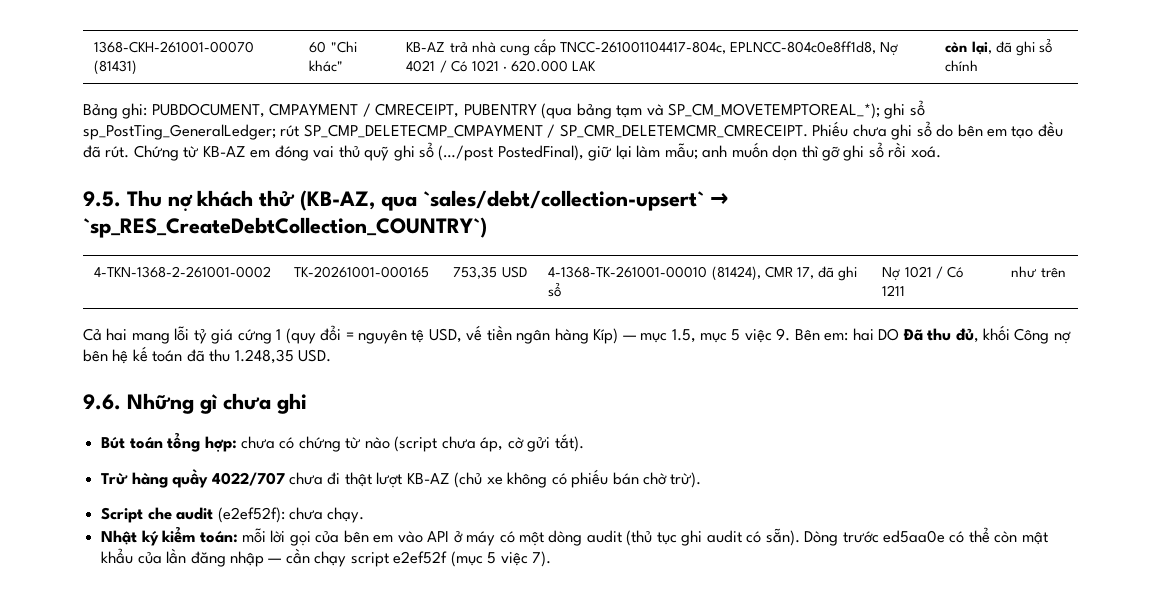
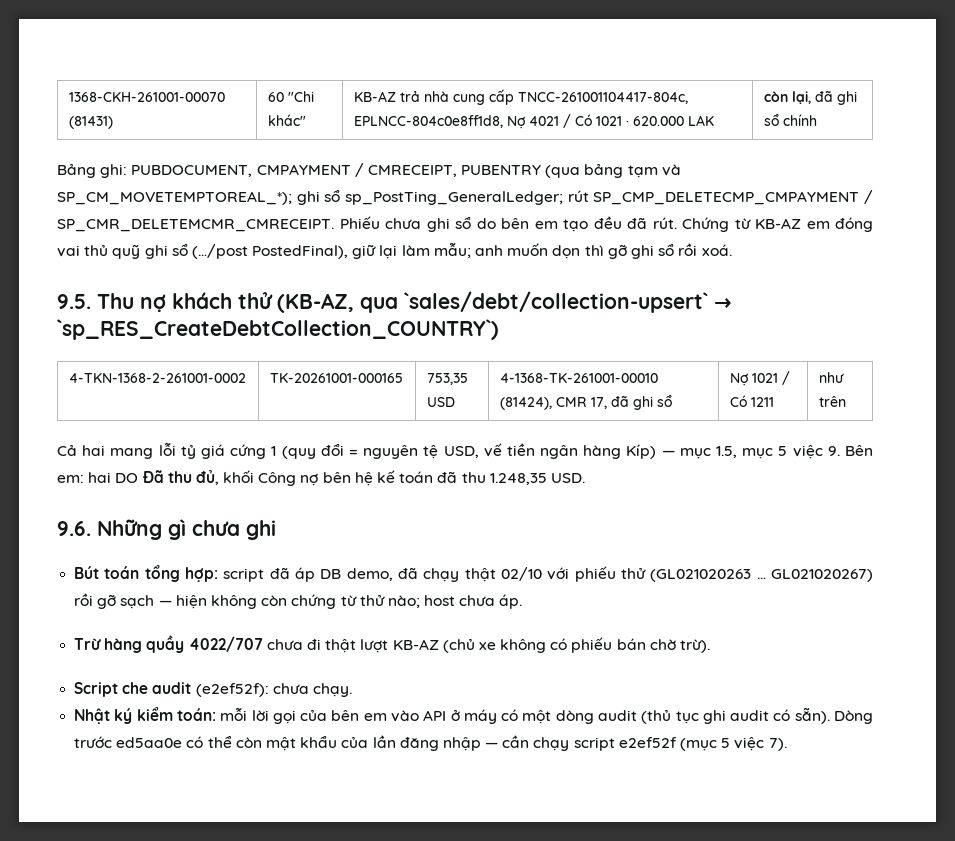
- Bút toán tổng hợp: chưa có chứng từ nào (script chưa áp, cờ gửi tắt).
+ Bút toán tổng hợp: script đã áp DB demo, đã chạy thật 02/10 với phiếu thử (GL021020263 … GL021020267) rồi gỡ sạch — hiện không còn chứng từ thử nào; host chưa áp.

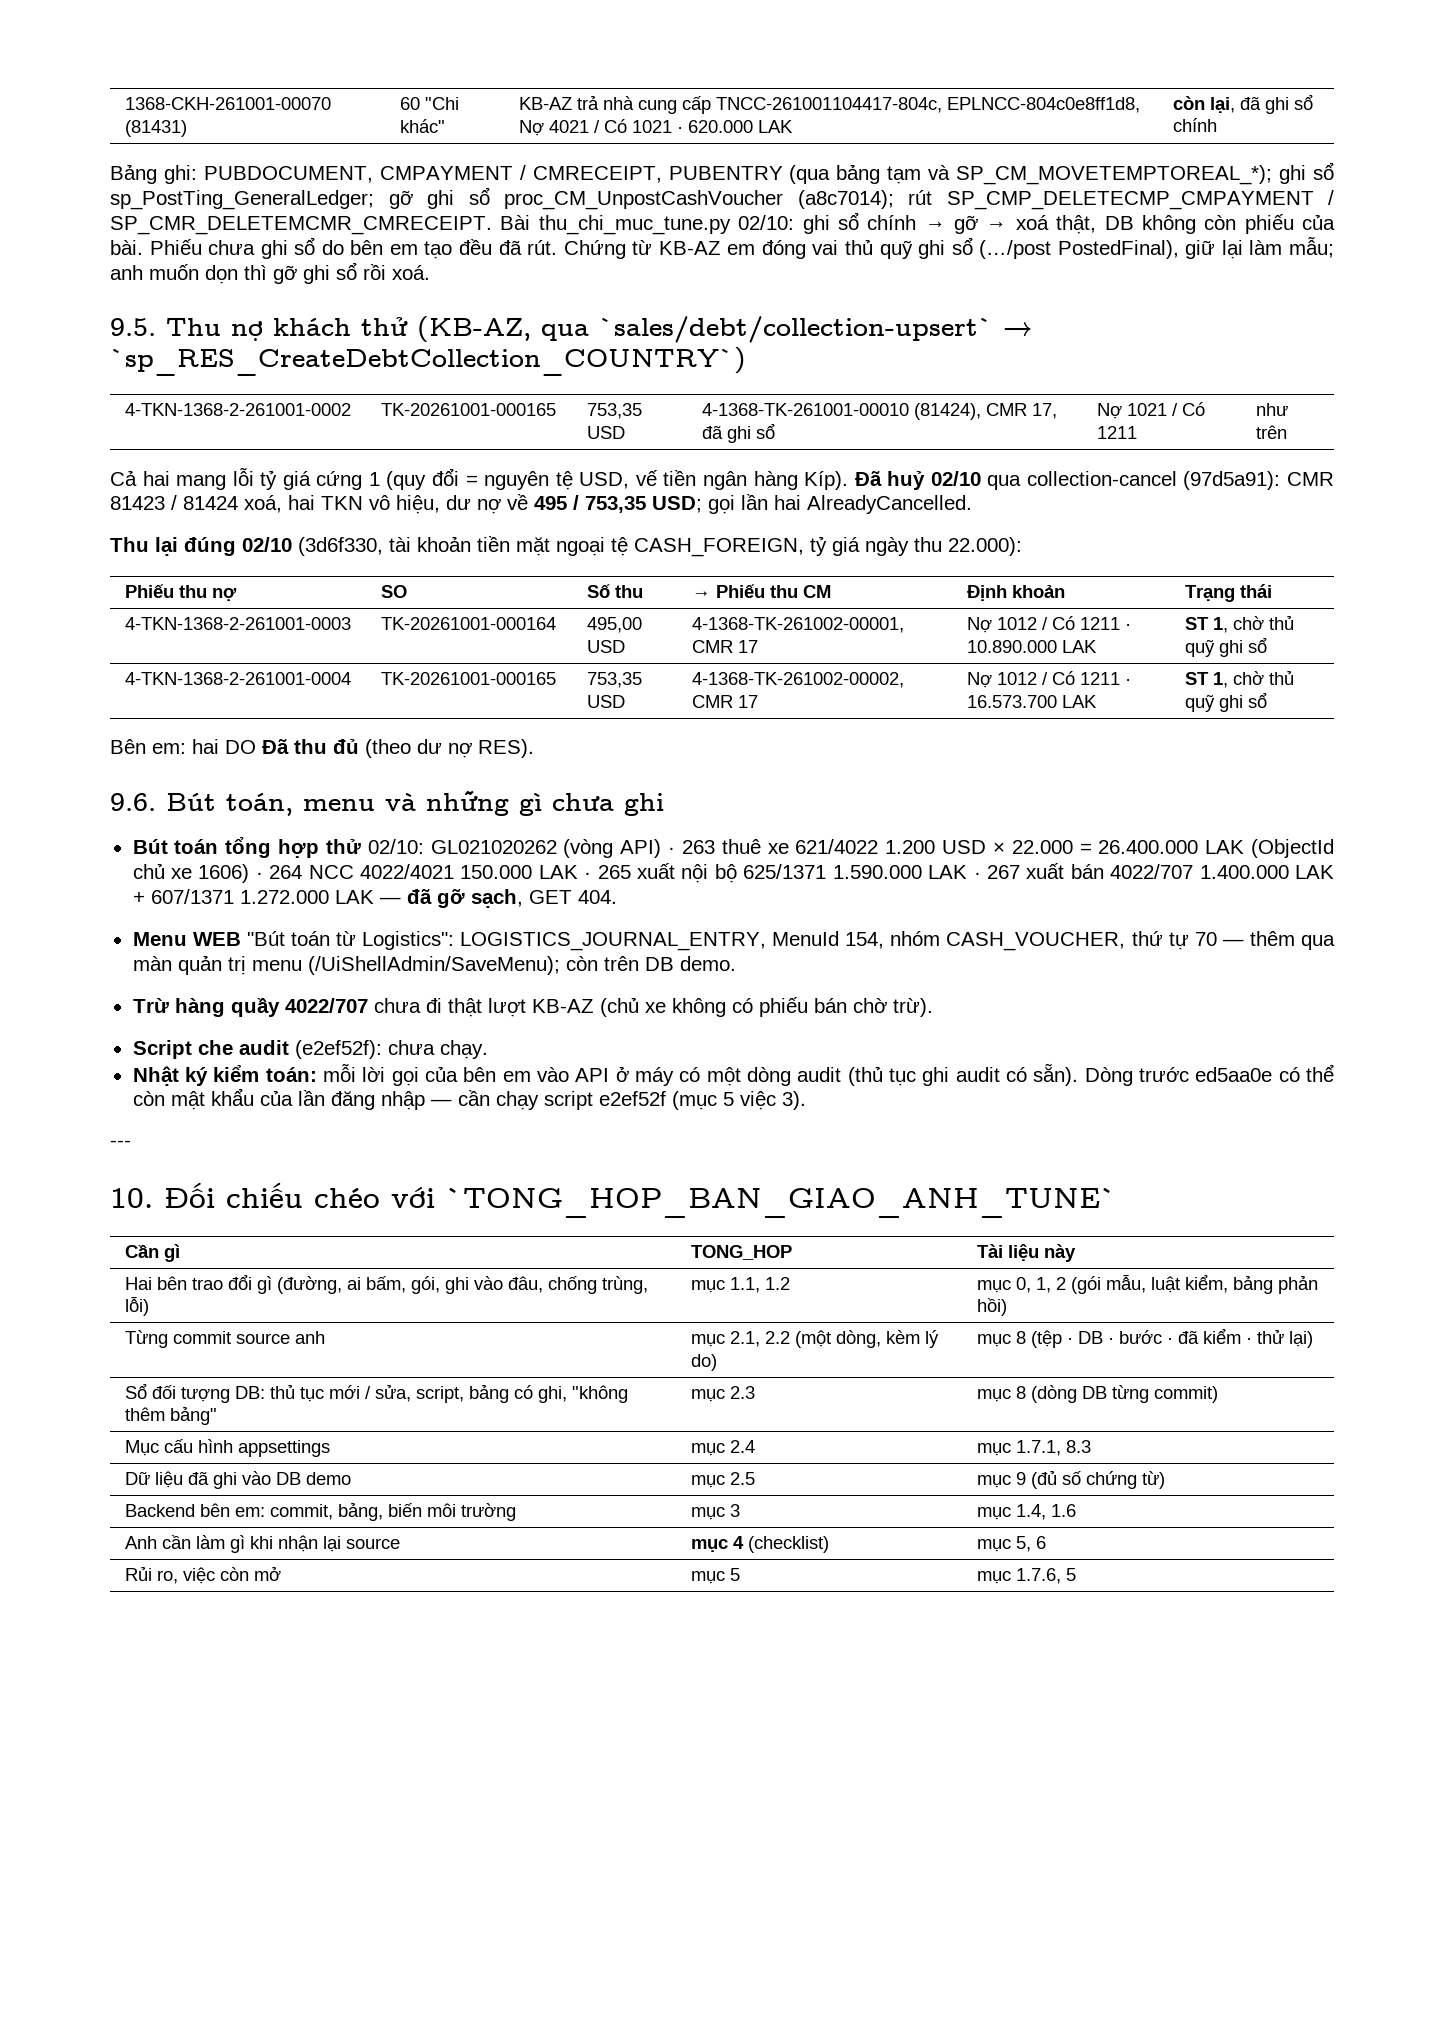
- Bảng ghi: PUBDOCUMENT, CMPAYMENT / CMRECEIPT, PUBENTRY (qua bảng tạm và SP_CM_MOVETEMPTOREAL_*); ghi sổ sp_PostTing_GeneralLedger; rút SP_CMP_DELETECMP_CMPAYMENT / SP_CMR_DELETEMCMR_CMRECEIPT.
+ Bảng ghi: PUBDOCUMENT, CMPAYMENT / CMRECEIPT, PUBENTRY (qua bảng tạm và SP_CM_MOVETEMPTOREAL_*); ghi sổ sp_PostTing_GeneralLedger; gỡ ghi sổ proc_CM_UnpostCashVoucher (a8c7014); rút SP_CMP_DELETECMP_CMPAYMENT / SP_CMR_DELETEMCMR_CMRECEIPT. Bài thu_chi_muc_tune.py 02/10: ghi sổ chính → gỡ → xoá thật, DB không còn phiếu của bài.
- Cả hai mang lỗi tỷ giá cứng 1 (quy đổi = nguyên tệ USD, vế tiền ngân hàng Kíp) — mục 1.5, mục 5 việc 9. Bên em: hai DO Đã thu đủ, khối Công nợ bên hệ kế toán đã thu 1.248,35 USD.
- 9.6. Những gì chưa ghi
+ Cả hai mang lỗi tỷ giá cứng 1 (quy đổi = nguyên tệ USD, vế tiền ngân hàng Kíp). Đã huỷ 02/10 qua collection-cancel (97d5a91): CMR 81423 / 81424 xoá, hai TKN vô hiệu, dư nợ về 495 / 753,35 USD; gọi lần hai AlreadyCancelled.
+ Thu lại đúng 02/10 (3d6f330, tài khoản tiền mặt ngoại tệ CASH_FOREIGN, tỷ giá ngày thu 22.000):
+ Phiếu thu nợ | SO | Số thu | → Phiếu thu CM | Định khoản | Trạng thái
+ 4-TKN-1368-2-261001-0003 | TK-20261001-000164 | 495,00 USD | 4-1368-TK-261002-00001, CMR 17 | Nợ 1012 / Có 1211 · 10.890.000 LAK | ST 1, chờ thủ quỹ ghi sổ
+ 4-TKN-1368-2-261001-0004 | TK-20261001-000165 | 753,35 USD | 4-1368-TK-261002-00002, CMR 17 | Nợ 1012 / Có 1211 · 16.573.700 LAK | ST 1, chờ thủ quỹ ghi sổ
+ Bên em: hai DO Đã thu đủ (theo dư nợ RES).
+ 9.6. Bút toán, menu và những gì chưa ghi
- Bút toán tổng hợp: script đã áp DB demo, đã chạy thật 02/10 với phiếu thử (GL021020263 … GL021020267) rồi gỡ sạch — hiện không còn chứng từ thử nào; host chưa áp.
+ Bút toán tổng hợp thử 02/10: GL021020262 (vòng API) · 263 thuê xe 621/4022 1.200 USD × 22.000 = 26.400.000 LAK (ObjectId chủ xe 1606) · 264 NCC 4022/4021 150.000 LAK · 265 xuất nội bộ 625/1371 1.590.000 LAK · 267 xuất bán 4022/707 1.400.000 LAK + 607/1371 1.272.000 LAK — đã gỡ sạch, GET 404.
+ Menu WEB "Bút toán từ Logistics": LOGISTICS_JOURNAL_ENTRY, MenuId 154, nhóm CASH_VOUCHER, thứ tự 70 — thêm qua màn quản trị menu (/UiShellAdmin/SaveMenu); còn trên DB demo.
- Dòng trước ed5aa0e có thể còn mật khẩu của lần đăng nhập — cần chạy script e2ef52f (mục 5 việc 7).
+ Dòng trước ed5aa0e có thể còn mật khẩu của lần đăng nhập — cần chạy script e2ef52f (mục 5 việc 3).
+ ---
+ 10. Đối chiếu chéo với `TONG_HOP_BAN_GIAO_ANH_TUNE`
+ Cần gì | TONG_HOP | Tài liệu này
+ Hai bên trao đổi gì (đường, ai bấm, gói, ghi vào đâu, chống trùng, lỗi) | mục 1.1, 1.2 | mục 0, 1, 2 (gói mẫu, luật kiểm, bảng phản hồi)
+ Từng commit source anh | mục 2.1, 2.2 (một dòng, kèm lý do) | mục 8 (tệp · DB · bước · đã kiểm · thử lại)
+ Sổ đối tượng DB: thủ tục mới / sửa, script, bảng có ghi, "không thêm bảng" | mục 2.3 | mục 8 (dòng DB từng commit)
+ Mục cấu hình appsettings | mục 2.4 | mục 1.7.1, 8.3
+ Dữ liệu đã ghi vào DB demo | mục 2.5 | mục 9 (đủ số chứng từ)
+ Backend bên em: commit, bảng, biến môi trường | mục 3 | mục 1.4, 1.6
+ Anh cần làm gì khi nhận lại source | mục 4 (checklist) | mục 5, 6
+ Rủi ro, việc còn mở | mục 5 | mục 1.7.6, 5

